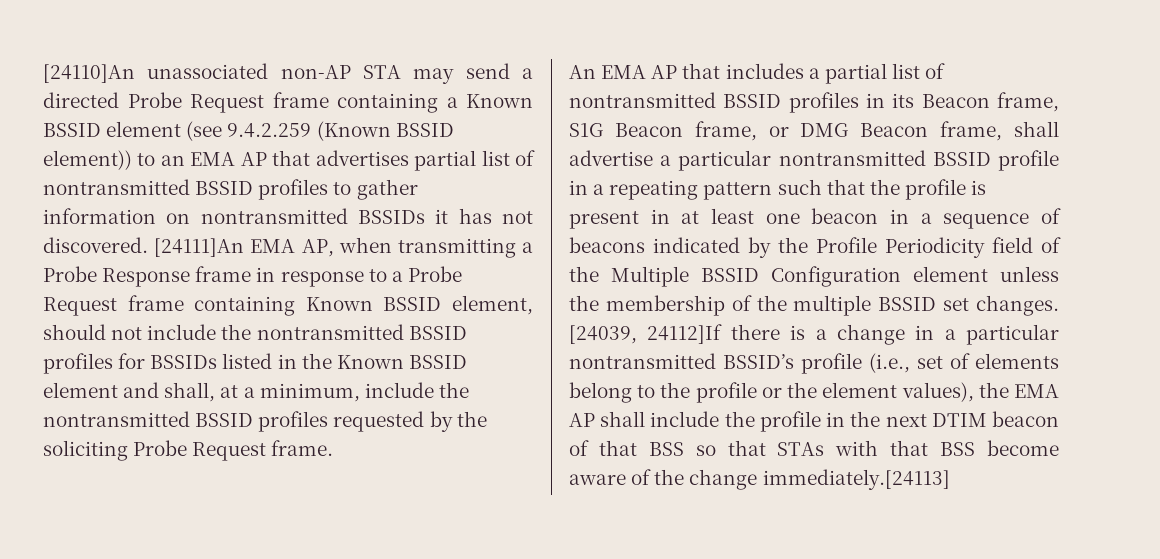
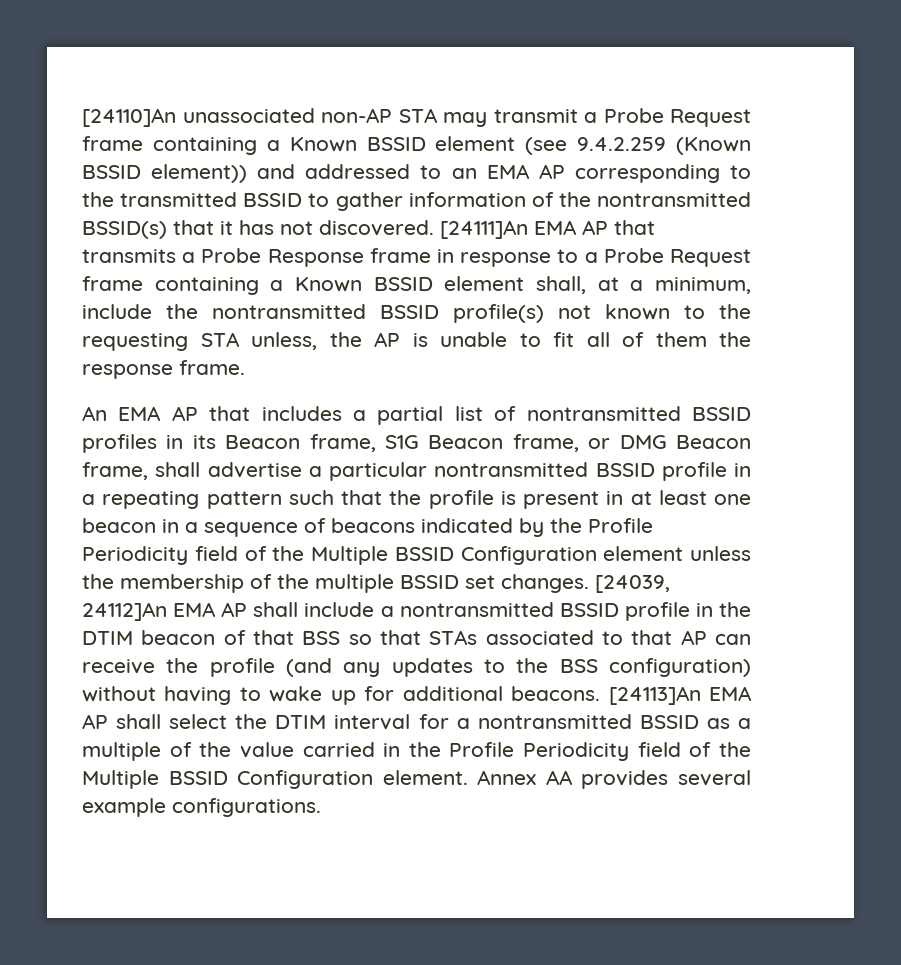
- [24110]An unassociated non-AP STA may send a directed Probe Request frame containing a Known BSSID element (see 9.4.2.259 (Known BSSID element)) to an EMA AP that advertises partial list of nontransmitted BSSID profiles to gather information on nontransmitted BSSIDs it has not discovered.
+ [24110]An unassociated non-AP STA may transmit a Probe Request frame containing a Known BSSID element (see 9.4.2.259 (Known BSSID element)) and addressed to an EMA AP corresponding to the transmitted BSSID to gather information of the nontransmitted BSSID(s) that it has not discovered.
- [24111]An EMA AP, when transmitting a Probe Response frame in response to a Probe Request frame containing Known BSSID element, should not include the nontransmitted BSSID profiles for BSSIDs listed in the Known BSSID element and shall, at a minimum, include the nontransmitted BSSID profiles requested by the soliciting Probe Request frame.
+ [24111]An EMA AP that transmits a Probe Response frame in response to a Probe Request frame containing a Known BSSID element shall, at a minimum, include the nontransmitted BSSID profile(s) not known to the requesting STA unless, the AP is unable to fit all of them the response frame.
- [24039, 24112]If there is a change in a particular nontransmitted BSSID’s profile (i.e., set of elements belong to the profile or the element values), the EMA AP shall include the profile in the next DTIM beacon of that BSS so that STAs with that BSS become aware of the change immediately.[24113]
+ [24039, 24112]An EMA AP shall include a nontransmitted BSSID profile in the DTIM beacon of that BSS so that STAs associated to that AP can receive the profile (and any updates to the BSS configuration) without having to wake up for additional beacons. [24113]An EMA AP shall select the DTIM interval for a nontransmitted BSSID as a multiple of the value carried in the Profile Periodicity field of the Multiple BSSID Configuration element. Annex AA provides several example configurations.

